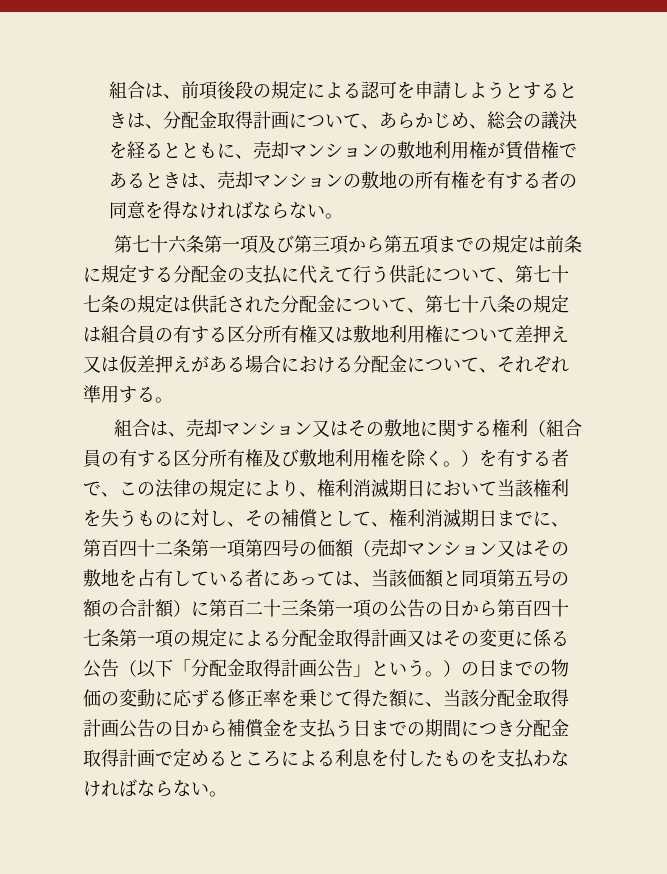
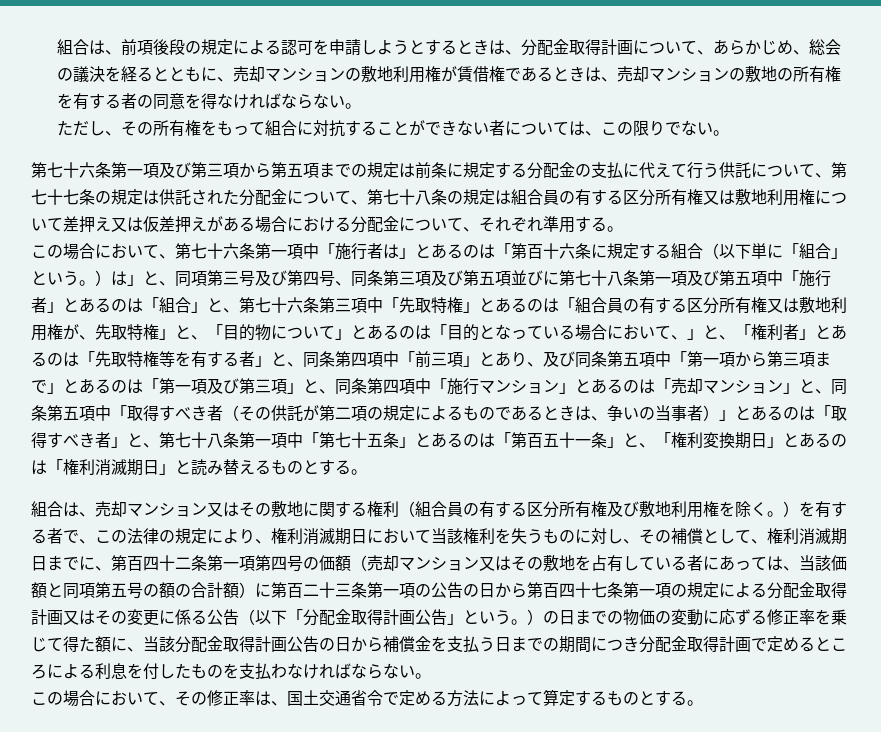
+ ただし、その所有権をもって組合に対抗することができない者については、この限りでない。
+ この場合において、第七十六条第一項中「施行者は」とあるのは「第百十六条に規定する組合（以下単に「組合」という。）は」と、同項第三号及び第四号、同条第三項及び第五項並びに第七十八条第一項及び第五項中「施行者」とあるのは「組合」と、第七十六条第三項中「先取特権」とあるのは「組合員の有する区分所有権又は敷地利用権が、先取特権」と、「目的物について」とあるのは「目的となっている場合において、」と、「権利者」とあるのは「先取特権等を有する者」と、同条第四項中「前三項」とあり、及び同条第五項中「第一項から第三項まで」とあるのは「第一項及び第三項」と、同条第四項中「施行マンション」とあるのは「売却マンション」と、同条第五項中「取得すべき者（その供託が第二項の規定によるものであるときは、争いの当事者）」とあるのは「取得すべき者」と、第七十八条第一項中「第七十五条」とあるのは「第百五十一条」と、「権利変換期日」とあるのは「権利消滅期日」と読み替えるものとする。
+ この場合において、その修正率は、国土交通省令で定める方法によって算定するものとする。

